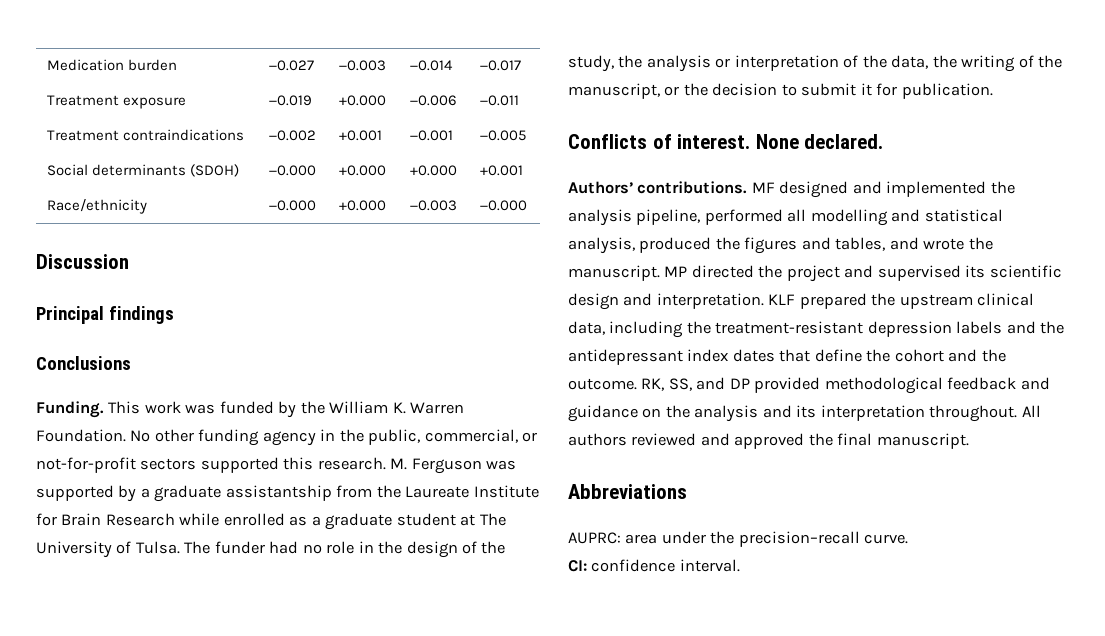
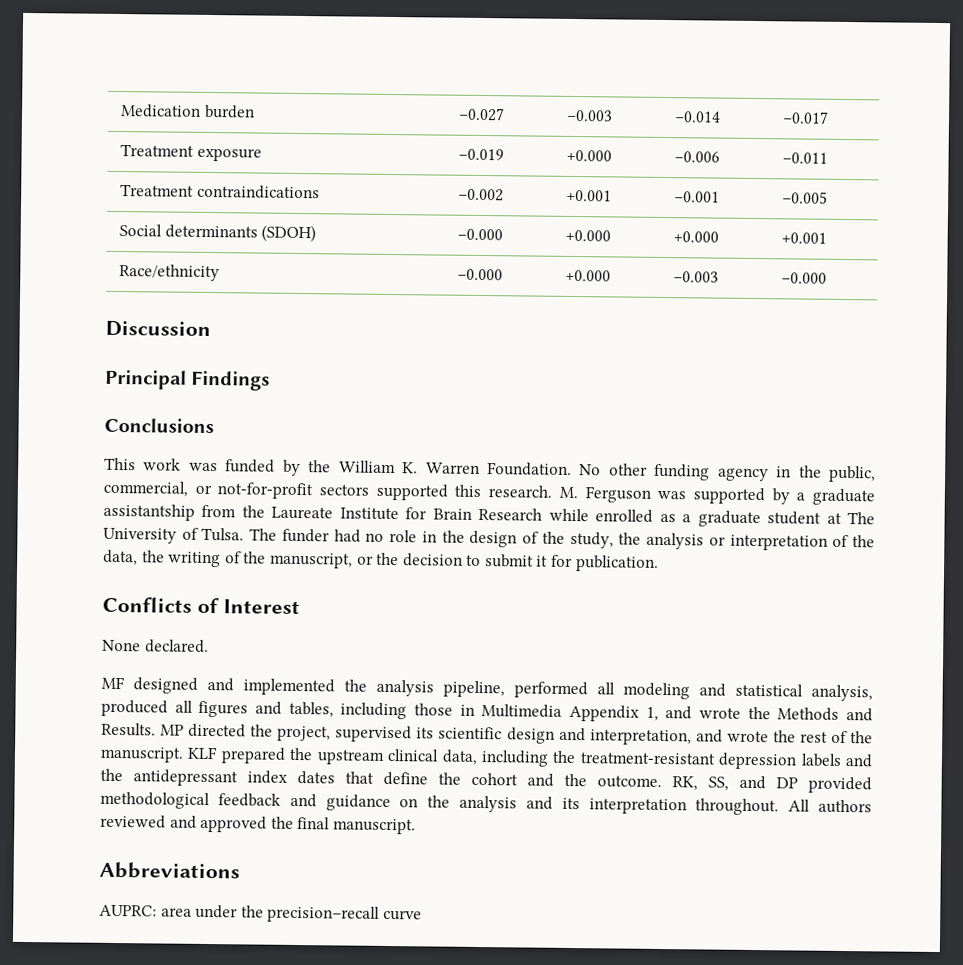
- Principal findings
+ Principal Findings
- Funding.
- Conflicts of interest. None declared.
+ Conflicts of Interest
+ None declared.
- Authors’ contributions. MF designed and implemented the analysis pipeline, performed all modelling and statistical analysis, produced the figures and tables, and wrote the manuscript.
+ MF designed and implemented the analysis pipeline, performed all modeling and statistical analysis, produced all figures and tables, including those in Multimedia Appendix 1, and wrote the Methods and Results.
- MP directed the project and supervised its scientific design and interpretation.
+ MP directed the project, supervised its scientific design and interpretation, and wrote the rest of the manuscript.
- AUPRC: area under the precision–recall curve.
- CI: confidence interval.
+ AUPRC: area under the precision–recall curve

